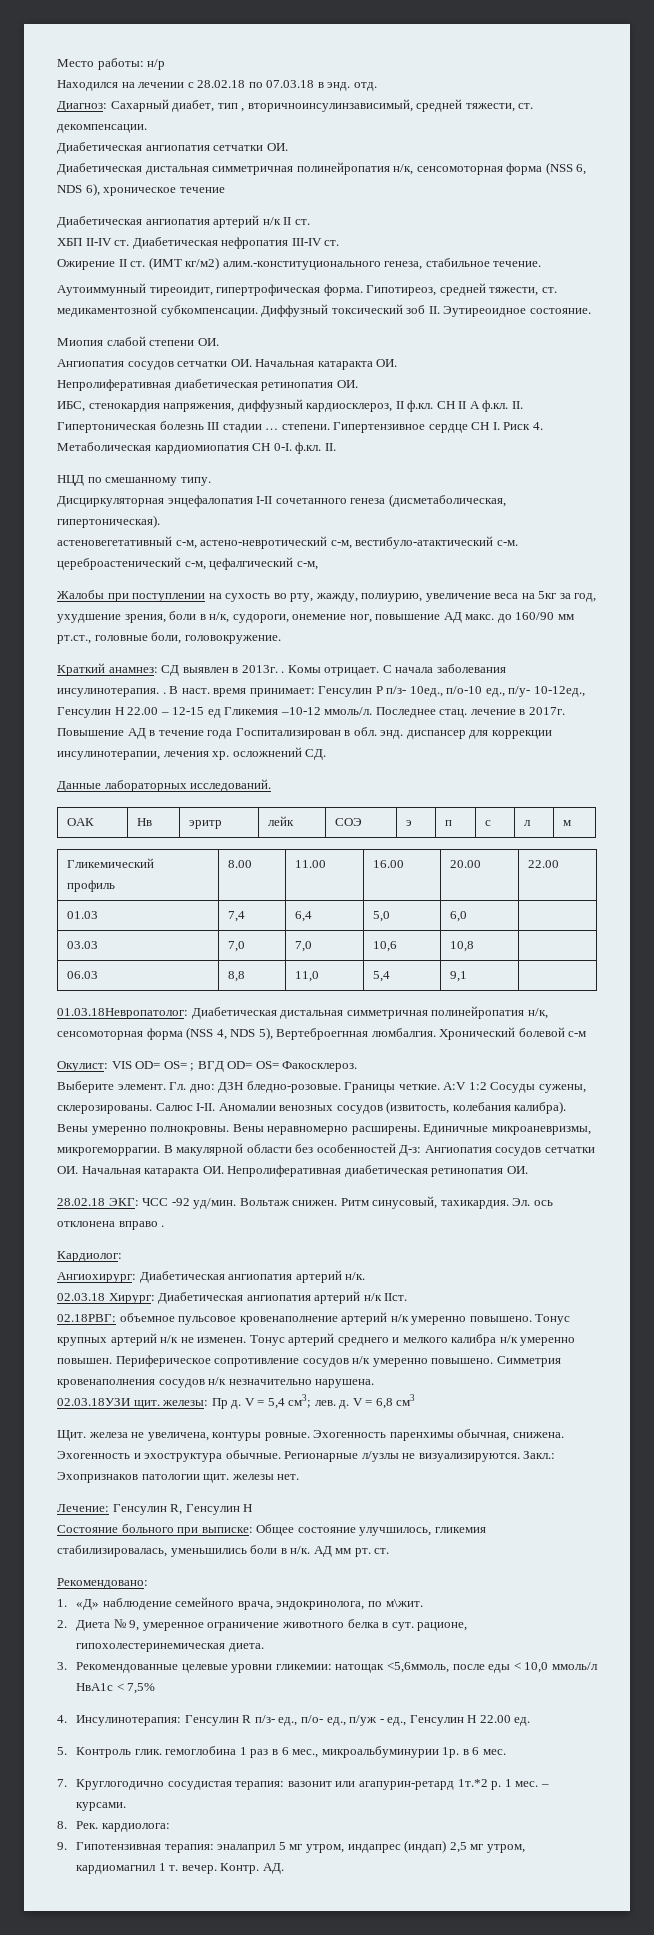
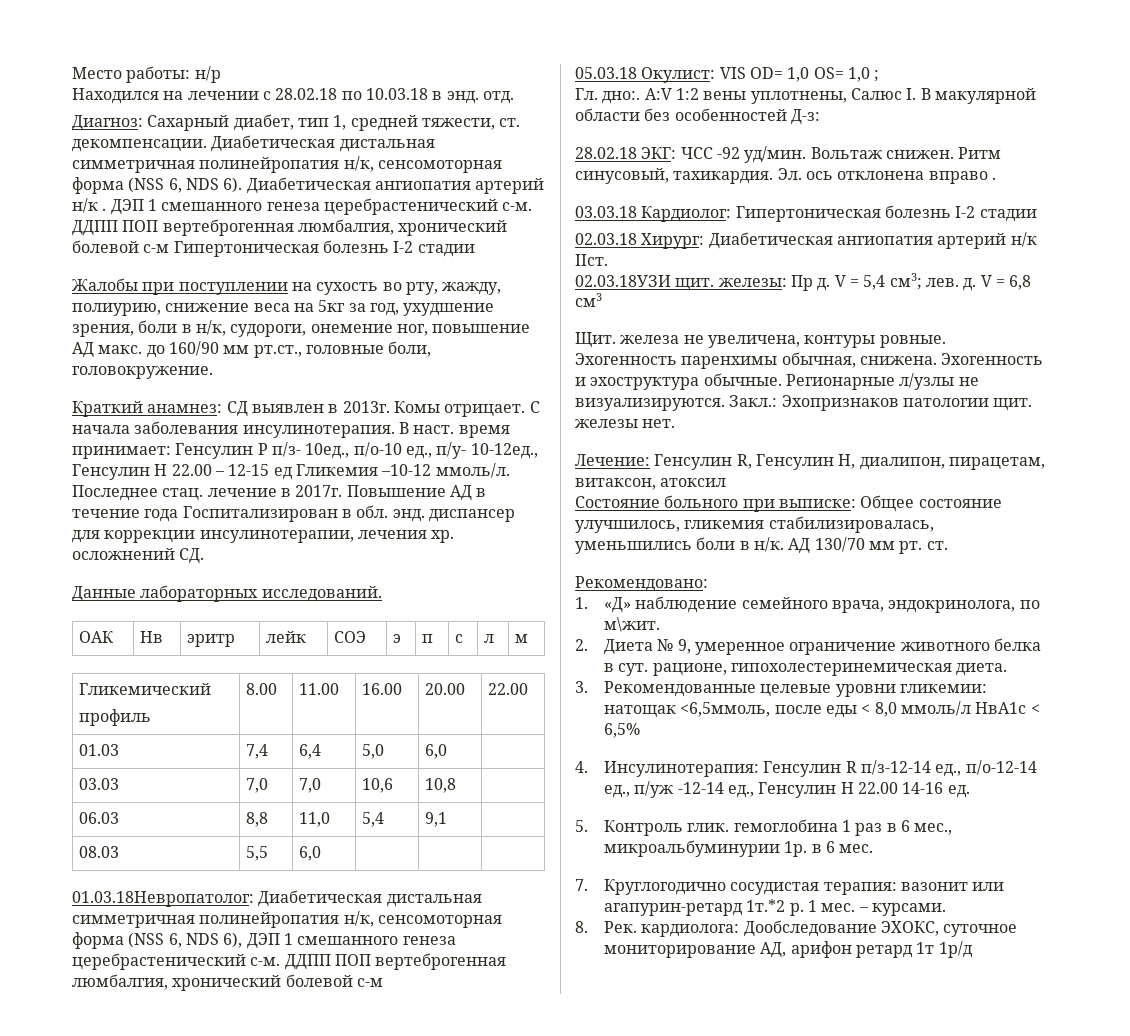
- Находился на лечении с 28.02.18 по 07.03.18 в энд. отд.
+ Находился на лечении с 28.02.18 по 10.03.18 в энд. отд.
- Диагноз: Сахарный диабет, тип , вторичноинсулинзависимый, средней тяжести, ст. декомпенсации.
- Диабетическая ангиопатия сетчатки ОИ.
- Диабетическая дистальная симметричная полинейропатия н/к, сенсомоторная форма (NSS 6, NDS 6), хроническое течение
- Диабетическая ангиопатия артерий н/к II ст.
- ХБП II-IV ст. Диабетическая нефропатия III-IV ст.
- Ожирение II ст. (ИМТ кг/м2) алим.-конституционального генеза, стабильное течение.
- Аутоиммунный тиреоидит, гипертрофическая форма. Гипотиреоз, средней тяжести, ст. медикаментозной субкомпенсации. Диффузный токсический зоб II. Эутиреоидное состояние.
- Миопия слабой степени ОИ.
- Ангиопатия сосудов сетчатки ОИ. Начальная катаракта ОИ.
- Непролиферативная диабетическая ретинопатия ОИ.
- ИБС, стенокардия напряжения, диффузный кардиосклероз, II ф.кл. СН II А ф.кл. II. Гипертоническая болезнь III стадии … степени. Гипертензивное сердце СН I. Риск 4. Метаболическая кардиомиопатия СН 0-I. ф.кл. II.
- НЦД по смешанному типу.
- Дисциркуляторная энцефалопатия I-II сочетанного генеза (дисметаболическая, гипертоническая).
- астеновегетативный с-м, астено-невротический с-м, вестибуло-атактический с-м. цереброастенический с-м, цефалгический с-м,
+ Диагноз: Сахарный диабет, тип 1, средней тяжести, ст. декомпенсации. Диабетическая дистальная симметричная полинейропатия н/к, сенсомоторная форма (NSS 6, NDS 6). Диабетическая ангиопатия артерий н/к . ДЭП 1 смешанного генеза церебрастенический с-м. ДДПП ПОП вертеброгенная люмбалгия, хронический болевой с-м Гипертоническая болезнь I-2 стадии
- Жалобы при поступлении на сухость во рту, жажду, полиурию, увеличение веса на 5кг за год, ухудшение зрения, боли в н/к, судороги, онемение ног, повышение АД макс. до 160/90 мм рт.ст., головные боли, головокружение.
+ Жалобы при поступлении на сухость во рту, жажду, полиурию, снижение веса на 5кг за год, ухудшение зрения, боли в н/к, судороги, онемение ног, повышение АД макс. до 160/90 мм рт.ст., головные боли, головокружение.
- Краткий анамнез: СД выявлен в 2013г. .
+ Краткий анамнез: СД выявлен в 2013г.
- С начала заболевания инсулинотерапия. .
+ С начала заболевания инсулинотерапия.
+ 08.03 | 5,5 | 6,0 | | |
- 01.03.18Невропатолог: Диабетическая дистальная симметричная полинейропатия н/к, сенсомоторная форма (NSS 4, NDS 5), Вертеброегнная люмбалгия. Хронический болевой с-м
+ 01.03.18Невропатолог: Диабетическая дистальная симметричная полинейропатия н/к, сенсомоторная форма (NSS 6, NDS 6), ДЭП 1 смешанного генеза церебрастенический с-м. ДДПП ПОП вертеброгенная люмбалгия, хронический болевой с-м
- Окулист: VIS OD= OS= ; ВГД OD= OS= Факосклероз.
- Выберите элемент. Гл. дно: ДЗН бледно-розовые. Границы четкие. А:V 1:2 Сосуды сужены, склерозированы. Салюс I-II. Аномалии венозных сосудов (извитость, колебания калибра). Вены умеренно полнокровны. Вены неравномерно расширены. Единичные микроаневризмы, микрогеморрагии. В макулярной области без особенностей Д-з: Ангиопатия сосудов сетчатки ОИ. Начальная катаракта ОИ. Непролиферативная диабетическая ретинопатия ОИ.
+ 05.03.18 Окулист: VIS OD= 1,0 OS= 1,0 ;
+ Гл. дно:. А:V 1:2 вены уплотнены, Салюс I. В макулярной области без особенностей Д-з:
- Кардиолог:
- Ангиохирург: Диабетическая ангиопатия артерий н/к.
+ 03.03.18 Кардиолог: Гипертоническая болезнь I-2 стадии
- 02.18РВГ: объемное пульсовое кровенаполнение артерий н/к умеренно повышено. Тонус крупных артерий н/к не изменен. Тонус артерий среднего и мелкого калибра н/к умеренно повышен. Периферическое сопротивление сосудов н/к умеренно повышено. Симметрия кровенаполнения сосудов н/к незначительно нарушена.
- Лечение: Генсулин R, Генсулин Н
+ Лечение: Генсулин R, Генсулин Н, диалипон, пирацетам, витаксон, атоксил
- АД мм рт. ст.
+ АД 130/70 мм рт. ст.
- 3. Рекомендованные целевые уровни гликемии: натощак <5,6ммоль, после еды < 10,0 ммоль/л НвА1с < 7,5%
+ 3. Рекомендованные целевые уровни гликемии: натощак <6,5ммоль, после еды < 8,0 ммоль/л НвА1с < 6,5%
- 4. Инсулинотерапия: Генсулин R п/з- ед., п/о- ед., п/уж - ед., Генсулин Н 22.00 ед.
+ 4. Инсулинотерапия: Генсулин R п/з-12-14 ед., п/о-12-14 ед., п/уж -12-14 ед., Генсулин Н 22.00 14-16 ед.
- 8. Рек. кардиолога:
- 9. Гипотензивная терапия: эналаприл 5 мг утром, индапрес (индап) 2,5 мг утром, кардиомагнил 1 т. вечер. Контр. АД.
+ 8. Рек. кардиолога: Дообследование ЭХОКС, суточное мониторирование АД, арифон ретард 1т 1р/д

